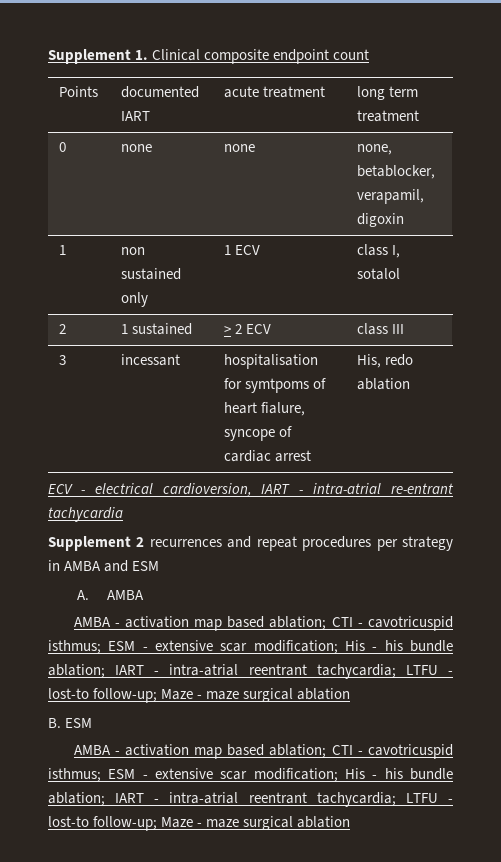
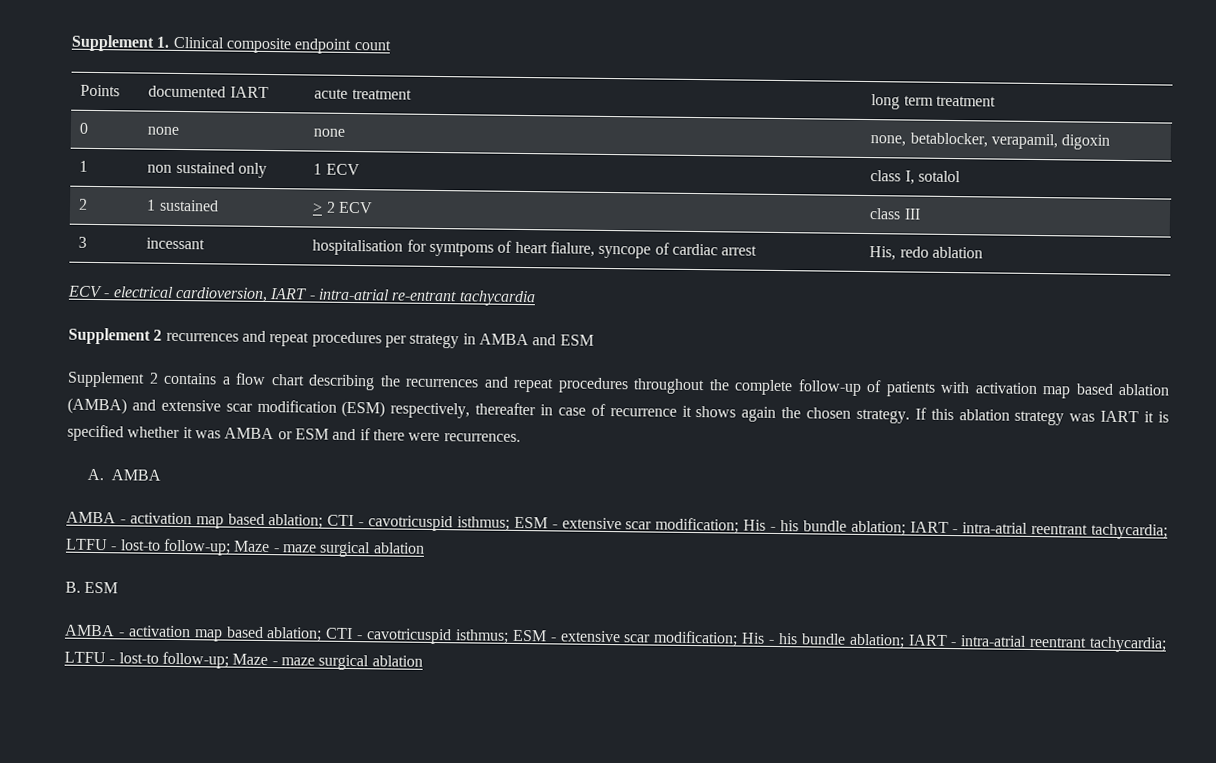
+ Supplement 2 contains a flow chart describing the recurrences and repeat procedures throughout the complete follow-up of patients with activation map based ablation (AMBA) and extensive scar modification (ESM) respectively, thereafter in case of recurrence it shows again the chosen strategy. If this ablation strategy was IART it is specified whether it was AMBA or ESM and if there were recurrences.

